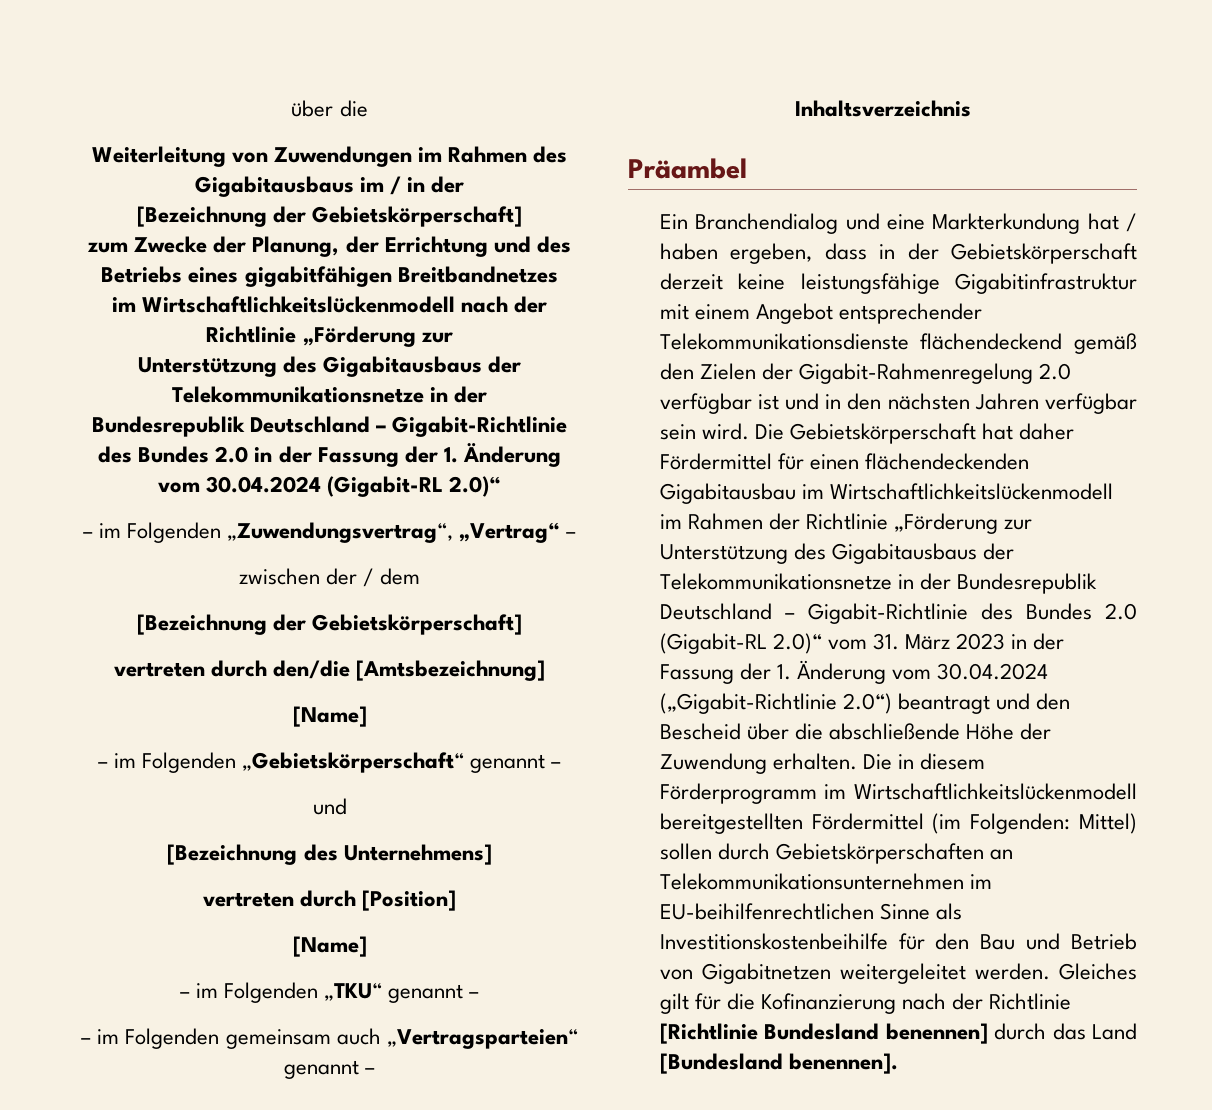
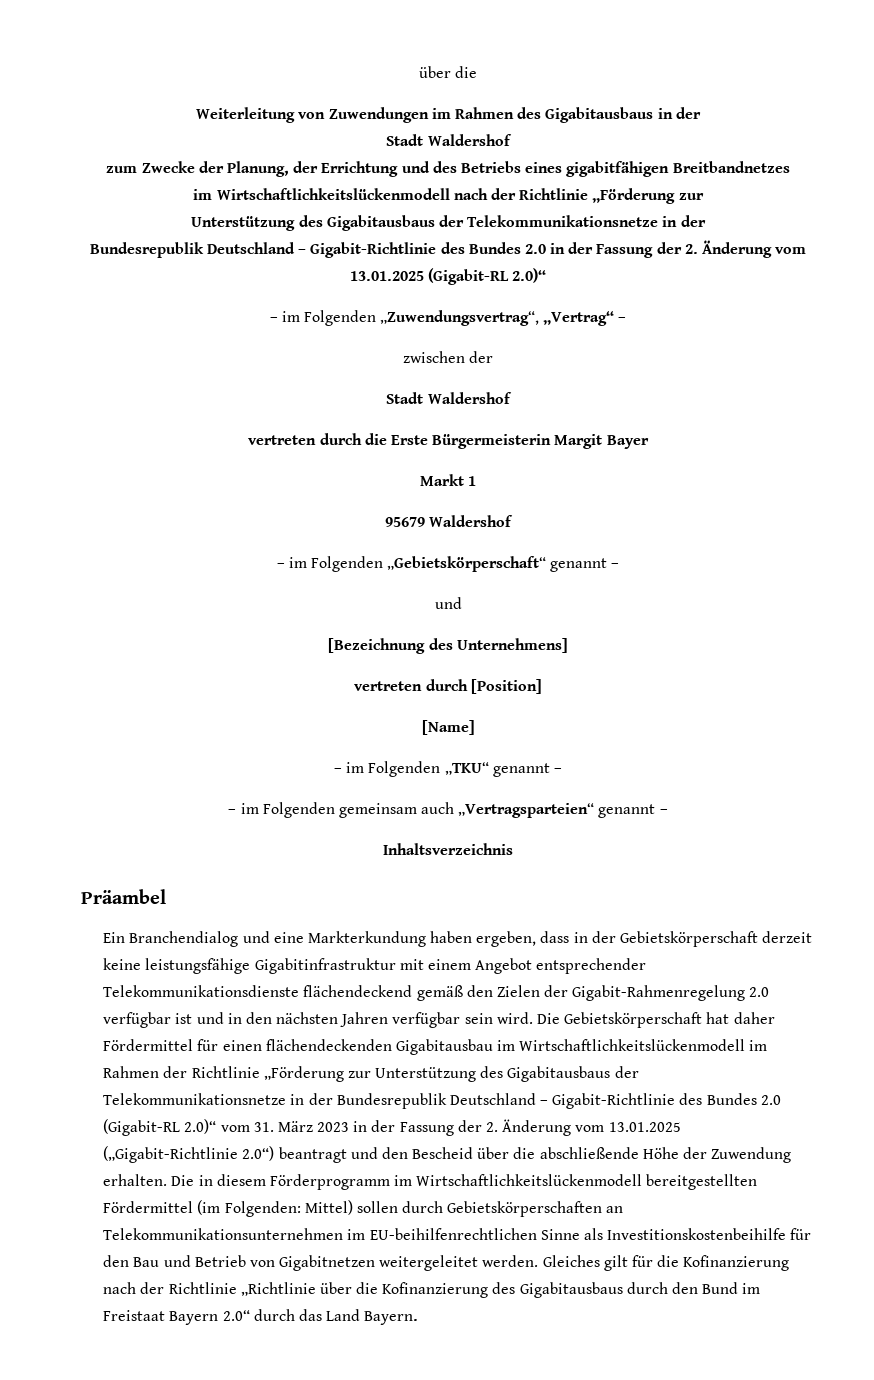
- Weiterleitung von Zuwendungen im Rahmen des Gigabitausbaus im / in der
- [Bezeichnung der Gebietskörperschaft]
+ Weiterleitung von Zuwendungen im Rahmen des Gigabitausbaus in der
+ Stadt Waldershof
- Bundesrepublik Deutschland – Gigabit-Richtlinie des Bundes 2.0 in der Fassung der 1. Änderung vom 30.04.2024 (Gigabit-RL 2.0)“
+ Bundesrepublik Deutschland – Gigabit-Richtlinie des Bundes 2.0 in der Fassung der 2. Änderung vom 13.01.2025 (Gigabit-RL 2.0)“
- zwischen der / dem
- [Bezeichnung der Gebietskörperschaft]
- vertreten durch den/die [Amtsbezeichnung]
- [Name]
+ zwischen der
+ Stadt Waldershof
+ vertreten durch die Erste Bürgermeisterin Margit Bayer
+ Markt 1
+ 95679 Waldershof
- Ein Branchendialog und eine Markterkundung hat / haben ergeben, dass in der Gebietskörperschaft derzeit keine leistungsfähige Gigabitinfrastruktur mit einem Angebot entsprechender Telekommunikationsdienste flächendeckend gemäß den Zielen der Gigabit-Rahmenregelung 2.0 verfügbar ist und in den nächsten Jahren verfügbar sein wird.
+ Ein Branchendialog und eine Markterkundung haben ergeben, dass in der Gebietskörperschaft derzeit keine leistungsfähige Gigabitinfrastruktur mit einem Angebot entsprechender Telekommunikationsdienste flächendeckend gemäß den Zielen der Gigabit-Rahmenregelung 2.0 verfügbar ist und in den nächsten Jahren verfügbar sein wird.
- Die Gebietskörperschaft hat daher Fördermittel für einen flächendeckenden Gigabitausbau im Wirtschaftlichkeitslückenmodell im Rahmen der Richtlinie „Förderung zur Unterstützung des Gigabitausbaus der Telekommunikationsnetze in der Bundesrepublik Deutschland – Gigabit-Richtlinie des Bundes 2.0 (Gigabit-RL 2.0)“ vom 31. März 2023 in der Fassung der 1. Änderung vom 30.04.2024 („Gigabit-Richtlinie 2.0“) beantragt und den Bescheid über die abschließende Höhe der Zuwendung erhalten.
+ Die Gebietskörperschaft hat daher Fördermittel für einen flächendeckenden Gigabitausbau im Wirtschaftlichkeitslückenmodell im Rahmen der Richtlinie „Förderung zur Unterstützung des Gigabitausbaus der Telekommunikationsnetze in der Bundesrepublik Deutschland – Gigabit-Richtlinie des Bundes 2.0 (Gigabit-RL 2.0)“ vom 31. März 2023 in der Fassung der 2. Änderung vom 13.01.2025 („Gigabit-Richtlinie 2.0“) beantragt und den Bescheid über die abschließende Höhe der Zuwendung erhalten.
- Gleiches gilt für die Kofinanzierung nach der Richtlinie [Richtlinie Bundesland benennen] durch das Land [Bundesland benennen].
+ Gleiches gilt für die Kofinanzierung nach der Richtlinie „Richtlinie über die Kofinanzierung des Gigabitausbaus durch den Bund im Freistaat Bayern 2.0“ durch das Land Bayern.

